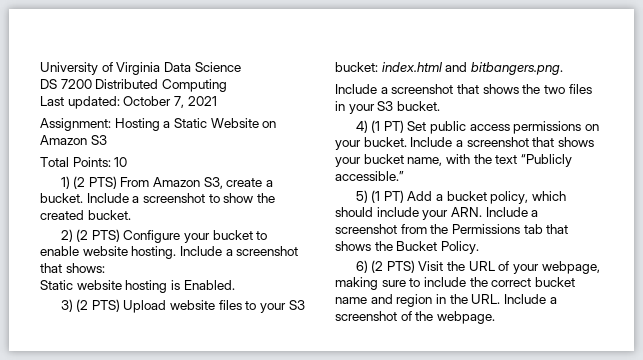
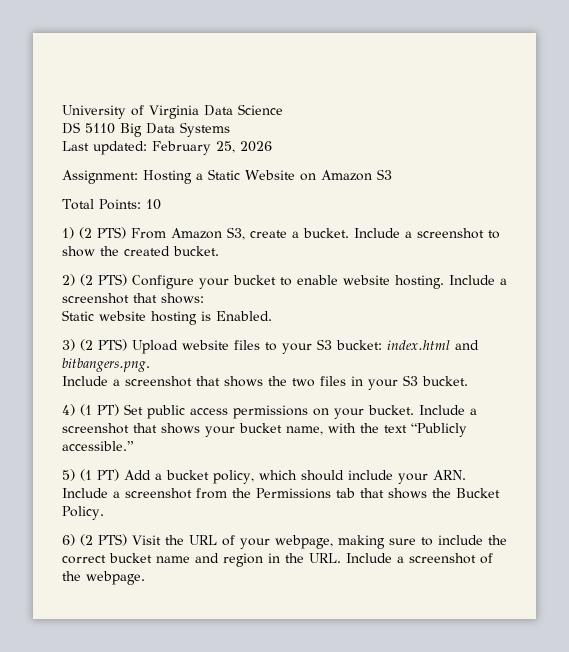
- DS 7200 Distributed Computing
+ DS 5110 Big Data Systems
- Last updated: October 7, 2021
+ Last updated: February 25, 2026

